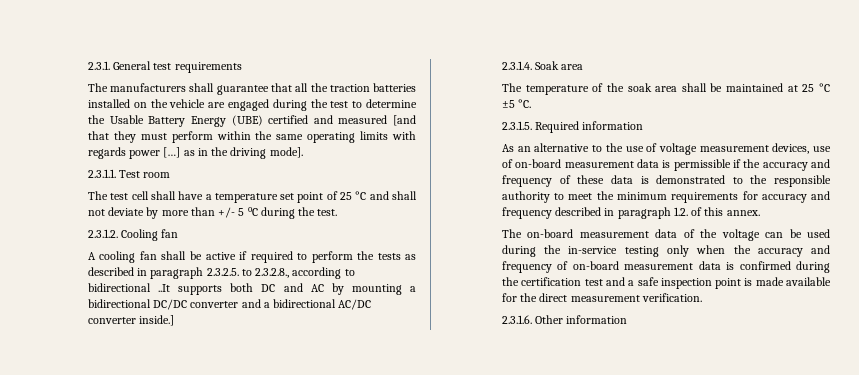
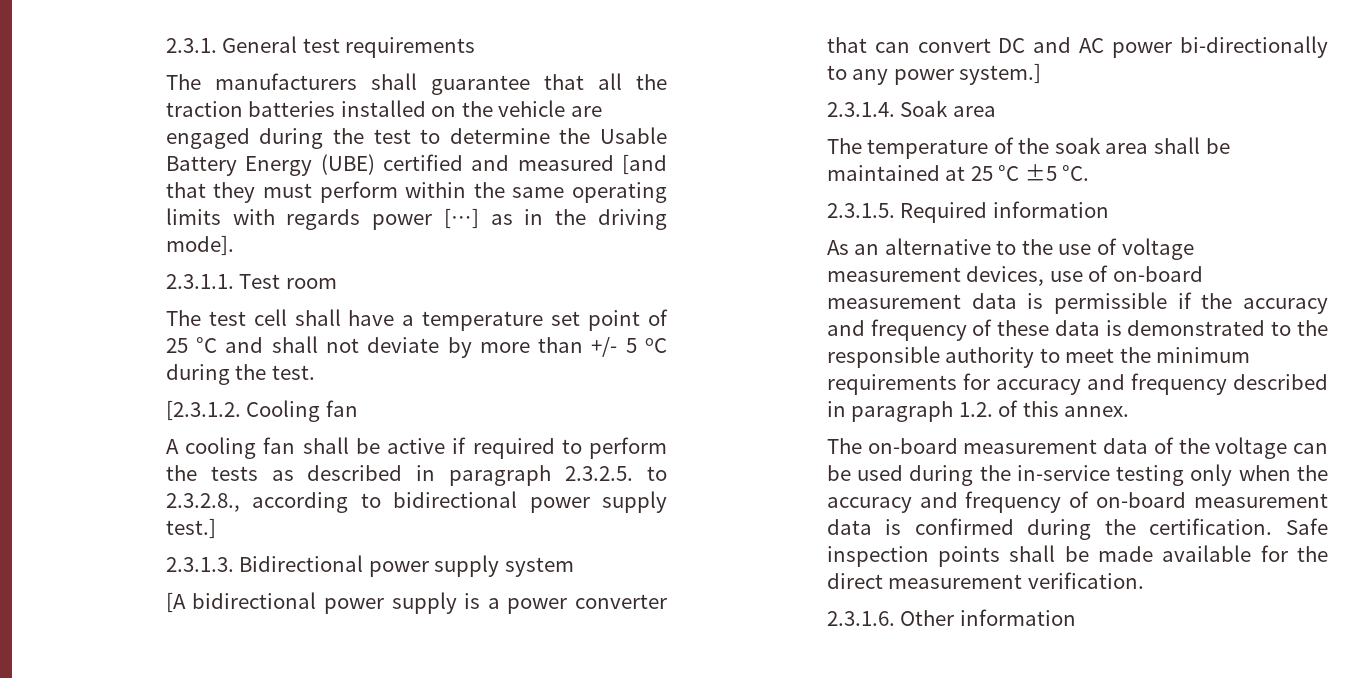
- 2.3.1.2. Cooling fan
+ [2.3.1.2. Cooling fan
- A cooling fan shall be active if required to perform the tests as described in paragraph 2.3.2.5. to 2.3.2.8., according to bidirectional ..It supports both DC and AC by mounting a bidirectional DC/DC converter and a bidirectional AC/DC converter inside.]
+ A cooling fan shall be active if required to perform the tests as described in paragraph 2.3.2.5. to 2.3.2.8., according to bidirectional power supply test.]
+ 2.3.1.3. Bidirectional power supply system
+ [A bidirectional power supply is a power converter that can convert DC and AC power bi-directionally to any power system.]
- The on-board measurement data of the voltage can be used during the in-service testing only when the accuracy and frequency of on-board measurement data is confirmed during the certification test and a safe inspection point is made available for the direct measurement verification.
+ The on-board measurement data of the voltage can be used during the in-service testing only when the accuracy and frequency of on-board measurement data is confirmed during the certification. Safe inspection points shall be made available for the direct measurement verification.

